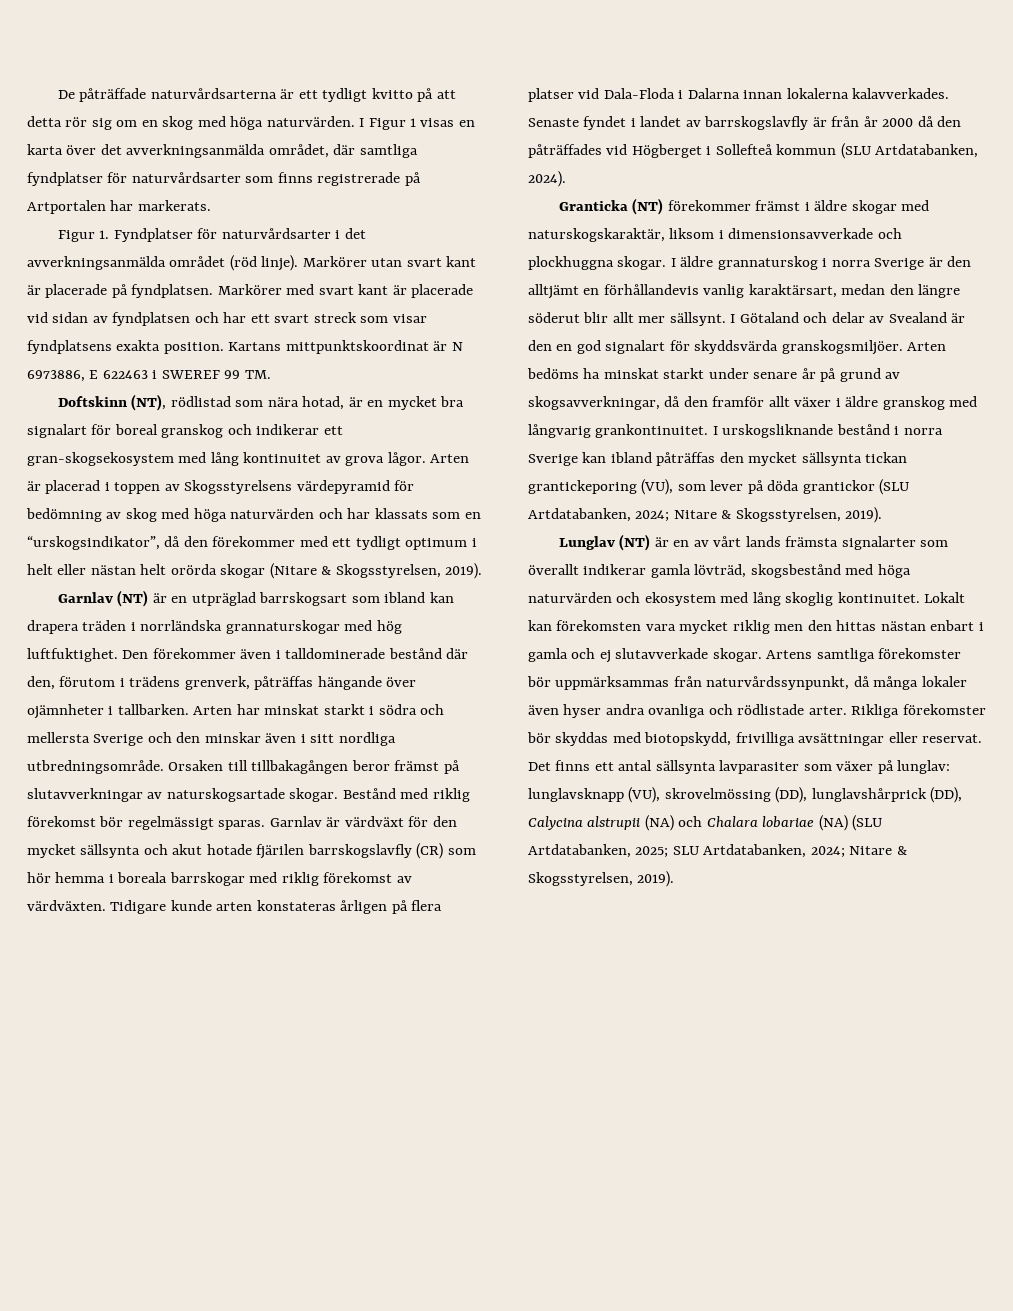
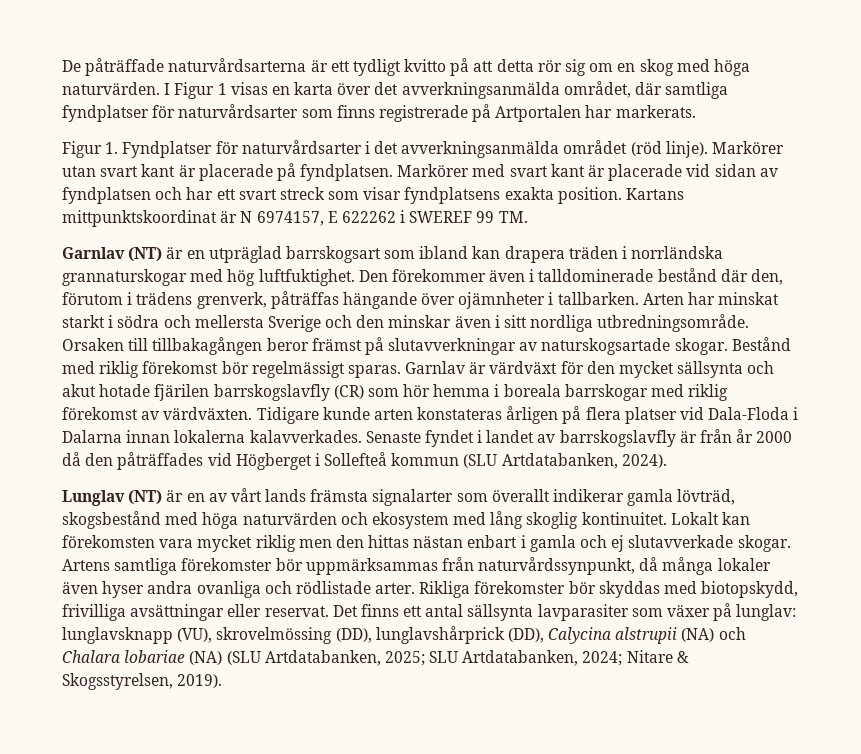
- Kartans mittpunktskoordinat är N 6973886, E 622463 i SWEREF 99 TM.
+ Kartans mittpunktskoordinat är N 6974157, E 622262 i SWEREF 99 TM.
- Doftskinn (NT), rödlistad som nära hotad, är en mycket bra signalart för boreal granskog och indikerar ett gran-skogsekosystem med lång kontinuitet av grova lågor. Arten är placerad i toppen av Skogsstyrelsens värdepyramid för bedömning av skog med höga naturvärden och har klassats som en “urskogsindikator”, då den förekommer med ett tydligt optimum i helt eller nästan helt orörda skogar (Nitare & Skogsstyrelsen, 2019).
- Granticka (NT) förekommer främst i äldre skogar med naturskogskaraktär, liksom i dimensionsavverkade och plockhuggna skogar. I äldre grannaturskog i norra Sverige är den alltjämt en förhållandevis vanlig karaktärsart, medan den längre söderut blir allt mer sällsynt. I Götaland och delar av Svealand är den en god signalart för skyddsvärda granskogsmiljöer. Arten bedöms ha minskat starkt under senare år på grund av skogsavverkningar, då den framför allt växer i äldre granskog med långvarig grankontinuitet. I urskogsliknande bestånd i norra Sverige kan ibland påträffas den mycket sällsynta tickan grantickeporing (VU), som lever på döda grantickor (SLU Artdatabanken, 2024; Nitare & Skogsstyrelsen, 2019).

